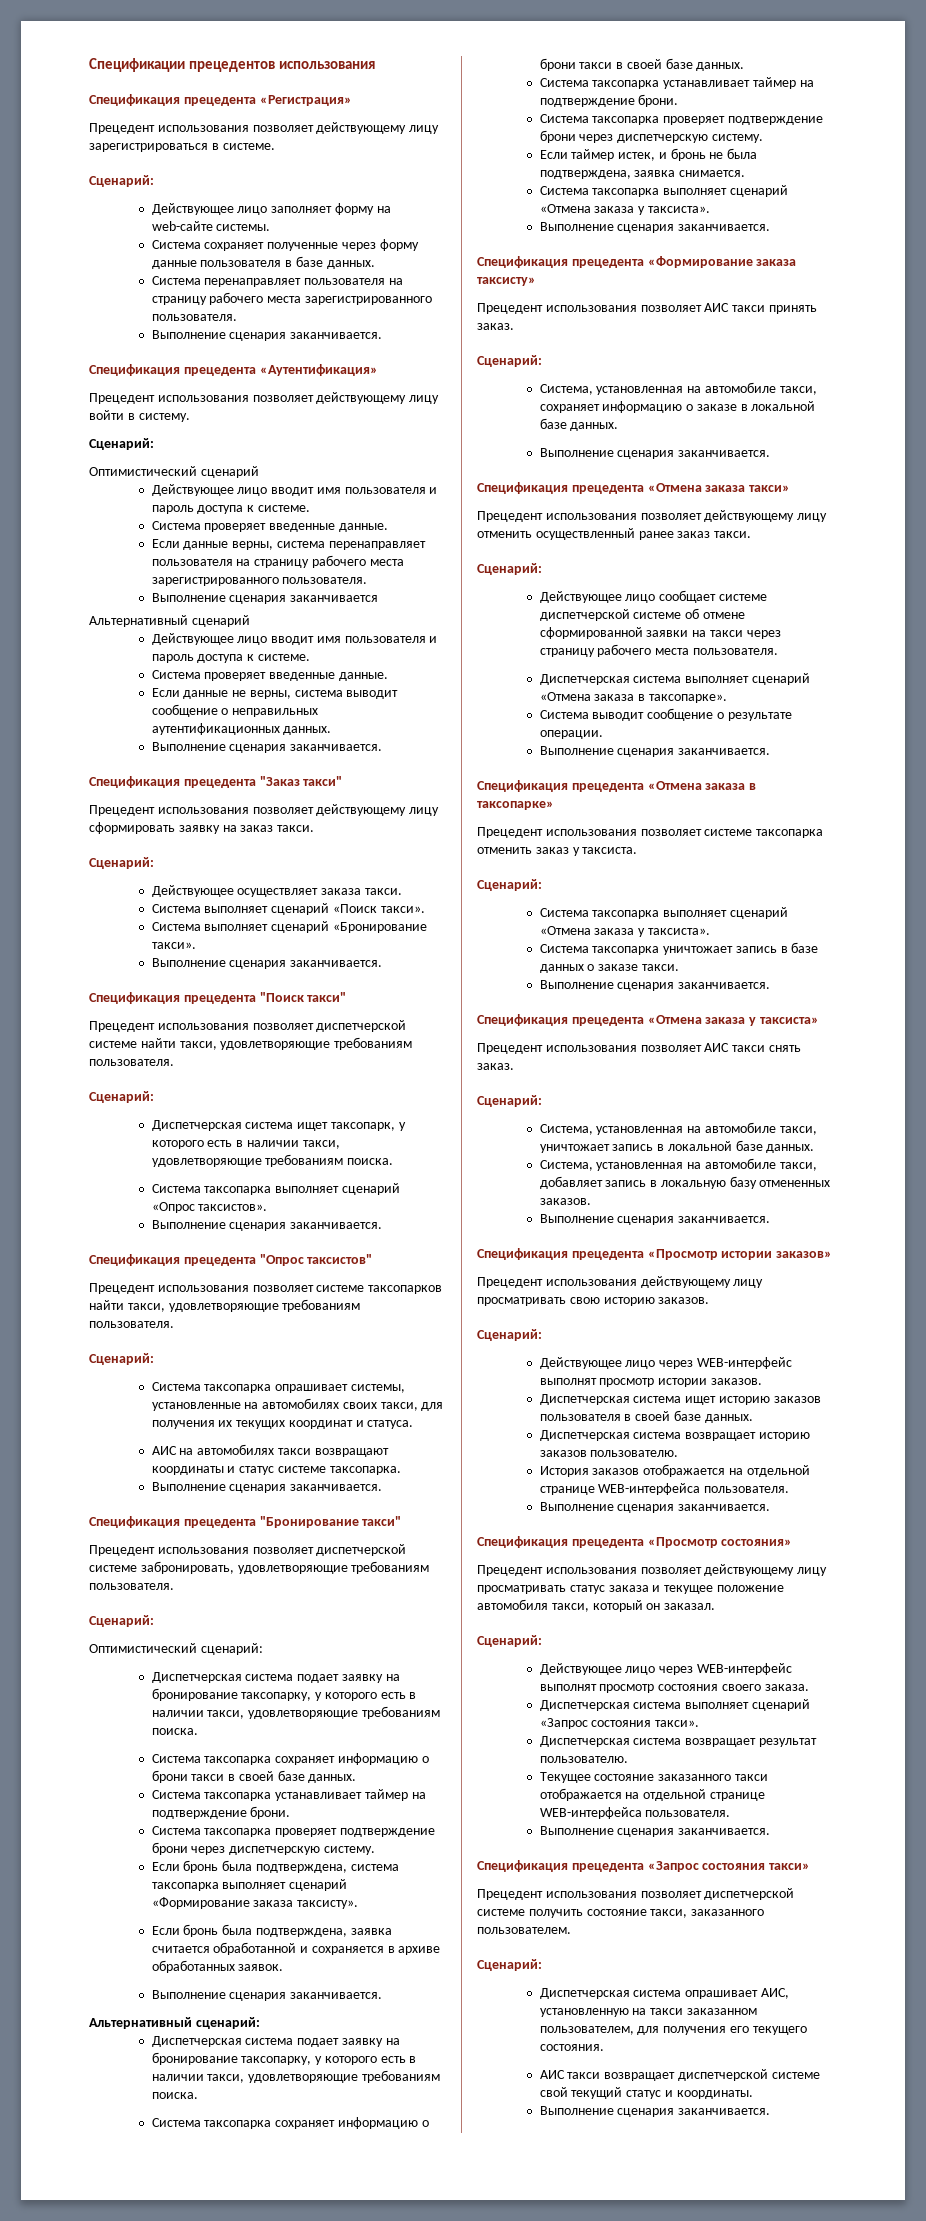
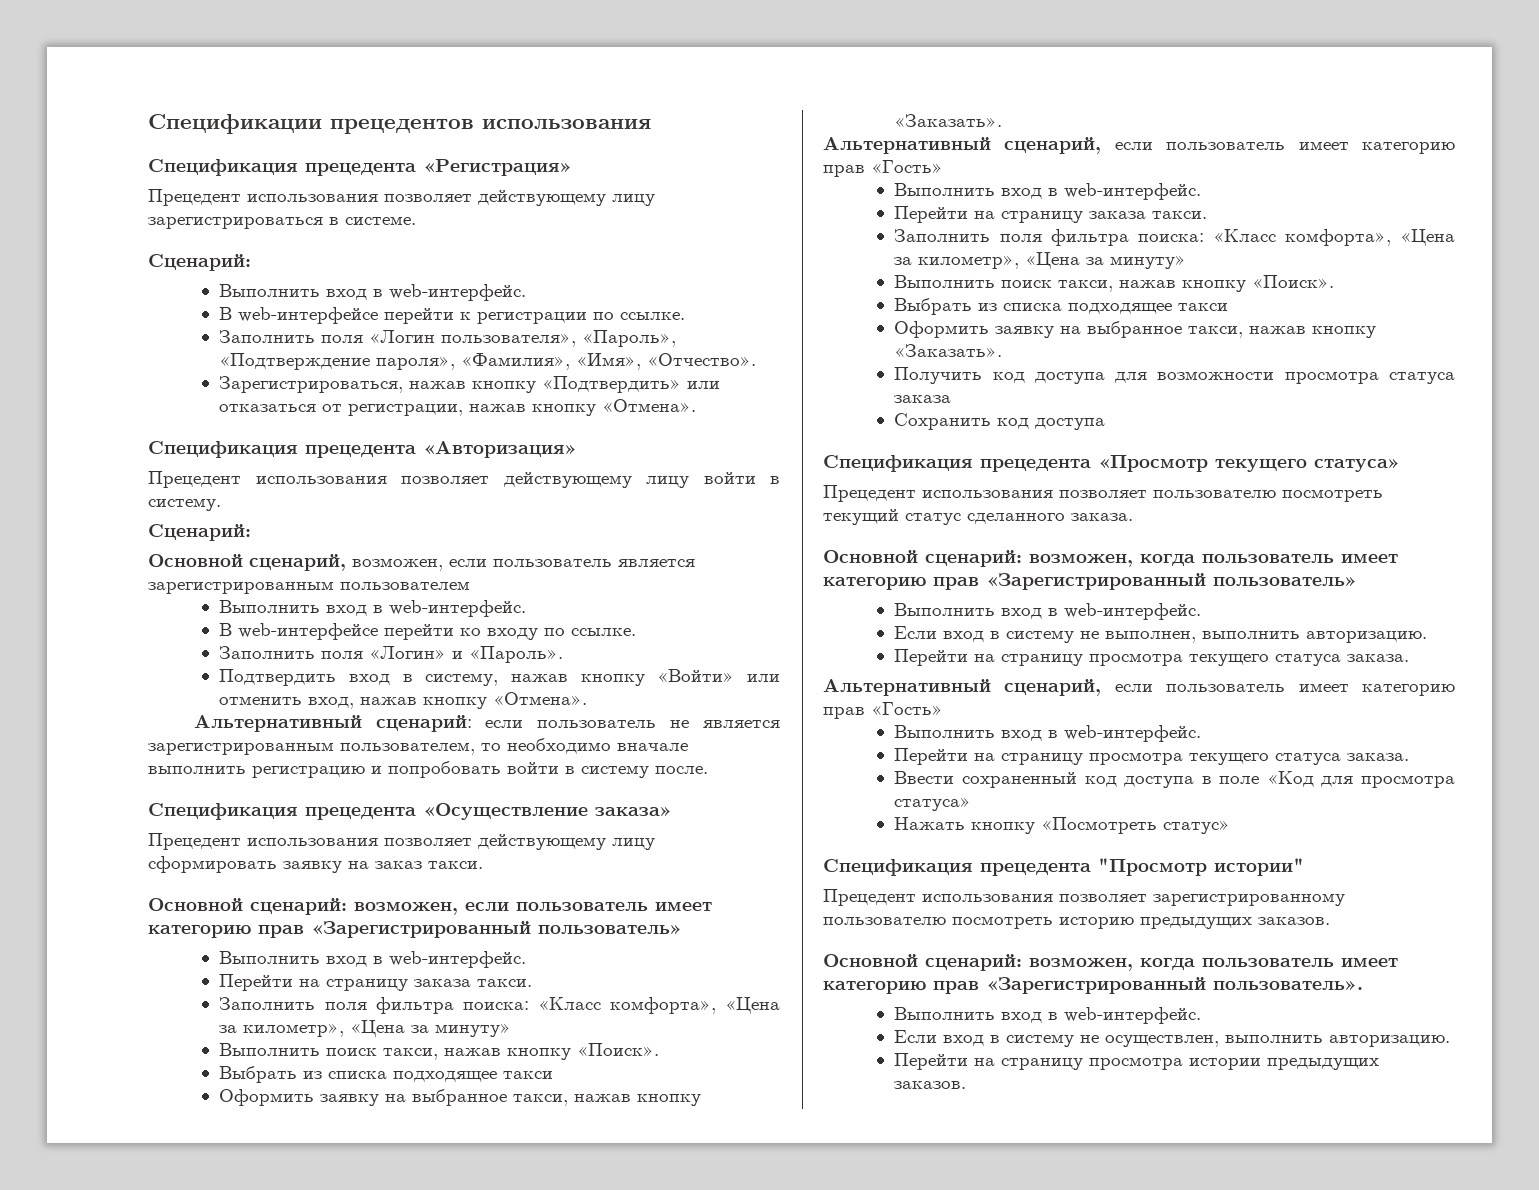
  Прецедент использования позволяет действующему лицу зарегистрироваться в системе.
  Сценарий:
- Действующее лицо заполняет форму на web-сайте системы.
- Система сохраняет полученные через форму данные пользователя в базе данных.
- Система перенаправляет пользователя на страницу рабочего места зарегистрированного пользователя.
- Выполнение сценария заканчивается.
- Спецификация прецедента «Аутентификация»
+ Выполнить вход в web-интерфейс.
+ В web-интерфейсе перейти к регистрации по ссылке.
+ Заполнить поля «Логин пользователя», «Пароль», «Подтверждение пароля», «Фамилия», «Имя», «Отчество».
+ Зарегистрироваться, нажав кнопку «Подтвердить» или отказаться от регистрации, нажав кнопку «Отмена».
+ Спецификация прецедента «Авторизация»
- Оптимистический сценарий
- Действующее лицо вводит имя пользователя и пароль доступа к системе.
- Система проверяет введенные данные.
- Если данные верны, система перенаправляет пользователя на страницу рабочего места зарегистрированного пользователя.
- Выполнение сценария заканчивается
- Альтернативный сценарий
- Действующее лицо вводит имя пользователя и пароль доступа к системе.
- Система проверяет введенные данные.
- Если данные не верны, система выводит сообщение о неправильных аутентификационных данных.
- Выполнение сценария заканчивается.
- Спецификация прецедента "Заказ такси"
+ Основной сценарий, возможен, если пользователь является зарегистрированным пользователем
+ Выполнить вход в web-интерфейс.
+ В web-интерфейсе перейти ко входу по ссылке.
+ Заполнить поля «Логин» и «Пароль».
+ Подтвердить вход в систему, нажав кнопку «Войти» или отменить вход, нажав кнопку «Отмена».
+ Альтернативный сценарий: если пользователь не является зарегистрированным пользователем, то необходимо вначале выполнить регистрацию и попробовать войти в систему после.
+ Спецификация прецедента «Осуществление заказа»
  Прецедент использования позволяет действующему лицу сформировать заявку на заказ такси.
- Сценарий:
- Действующее осуществляет заказа такси.
- Система выполняет сценарий «Поиск такси».
- Система выполняет сценарий «Бронирование такси».
- Выполнение сценария заканчивается.
- Спецификация прецедента "Поиск такси"
- Прецедент использования позволяет диспетчерской системе найти такси, удовлетворяющие требованиям пользователя.
- Сценарий:
- Диспетчерская система ищет таксопарк, у которого есть в наличии такси, удовлетворяющие требованиям поиска.
- Система таксопарка выполняет сценарий «Опрос таксистов».
- Выполнение сценария заканчивается.
- Спецификация прецедента "Опрос таксистов"
- Прецедент использования позволяет системе таксопарков найти такси, удовлетворяющие требованиям пользователя.
- Сценарий:
- Система таксопарка опрашивает системы, установленные на автомобилях своих такси, для получения их текущих координат и статуса.
- АИС на автомобилях такси возвращают координаты и статус системе таксопарка.
- Выполнение сценария заканчивается.
- Спецификация прецедента "Бронирование такси"
- Прецедент использования позволяет диспетчерской системе забронировать, удовлетворяющие требованиям пользователя.
- Сценарий:
- Оптимистический сценарий:
- Диспетчерская система подает заявку на бронирование таксопарку, у которого есть в наличии такси, удовлетворяющие требованиям поиска.
- Система таксопарка сохраняет информацию о брони такси в своей базе данных.
- Система таксопарка устанавливает таймер на подтверждение брони.
- Система таксопарка проверяет подтверждение брони через диспетчерскую систему.
- Если бронь была подтверждена, система таксопарка выполняет сценарий «Формирование заказа таксисту».
- Если бронь была подтверждена, заявка считается обработанной и сохраняется в архиве обработанных заявок.
- Выполнение сценария заканчивается.
- Альтернативный сценарий:
- Диспетчерская система подает заявку на бронирование таксопарку, у которого есть в наличии такси, удовлетворяющие требованиям поиска.
- Система таксопарка сохраняет информацию о брони такси в своей базе данных.
- Система таксопарка устанавливает таймер на подтверждение брони.
- Система таксопарка проверяет подтверждение брони через диспетчерскую систему.
- Если таймер истек, и бронь не была подтверждена, заявка снимается.
- Система таксопарка выполняет сценарий «Отмена заказа у таксиста».
- Выполнение сценария заканчивается.
- Спецификация прецедента «Формирование заказа таксисту»
- Прецедент использования позволяет АИС такси принять заказ.
- Сценарий:
- Система, установленная на автомобиле такси, сохраняет информацию о заказе в локальной базе данных.
- Выполнение сценария заканчивается.
- Спецификация прецедента «Отмена заказа такси»
- Прецедент использования позволяет действующему лицу отменить осуществленный ранее заказ такси.
- Сценарий:
- Действующее лицо сообщает системе диспетчерской системе об отмене сформированной заявки на такси через страницу рабочего места пользователя.
- Диспетчерская система выполняет сценарий «Отмена заказа в таксопарке».
- Система выводит сообщение о результате операции.
- Выполнение сценария заканчивается.
- Спецификация прецедента «Отмена заказа в таксопарке»
- Прецедент использования позволяет системе таксопарка отменить заказ у таксиста.
- Сценарий:
- Система таксопарка выполняет сценарий «Отмена заказа у таксиста».
- Система таксопарка уничтожает запись в базе данных о заказе такси.
- Выполнение сценария заканчивается.
- Спецификация прецедента «Отмена заказа у таксиста»
- Прецедент использования позволяет АИС такси снять заказ.
- Сценарий:
- Система, установленная на автомобиле такси, уничтожает запись в локальной базе данных.
- Система, установленная на автомобиле такси, добавляет запись в локальную базу отмененных заказов.
- Выполнение сценария заканчивается.
- Спецификация прецедента «Просмотр истории заказов»
- Прецедент использования действующему лицу просматривать свою историю заказов.
- Сценарий:
- Действующее лицо через WEB-интерфейс выполнят просмотр истории заказов.
- Диспетчерская система ищет историю заказов пользователя в своей базе данных.
- Диспетчерская система возвращает историю заказов пользователю.
- История заказов отображается на отдельной странице WEB-интерфейса пользователя.
- Выполнение сценария заканчивается.
- Спецификация прецедента «Просмотр состояния»
- Прецедент использования позволяет действующему лицу просматривать статус заказа и текущее положение автомобиля такси, который он заказал.
- Сценарий:
- Действующее лицо через WEB-интерфейс выполнят просмотр состояния своего заказа.
- Диспетчерская система выполняет сценарий «Запрос состояния такси».
- Диспетчерская система возвращает результат пользователю.
- Текущее состояние заказанного такси отображается на отдельной странице WEB-интерфейса пользователя.
- Выполнение сценария заканчивается.
- Спецификация прецедента «Запрос состояния такси»
- Прецедент использования позволяет диспетчерской системе получить состояние такси, заказанного пользователем.
- Сценарий:
- Диспетчерская система опрашивает АИС, установленную на такси заказанном пользователем, для получения его текущего состояния.
- АИС такси возвращает диспетчерской системе свой текущий статус и координаты.
- Выполнение сценария заканчивается.
+ Основной сценарий: возможен, если пользователь имеет категорию прав «Зарегистрированный пользователь»
+ Выполнить вход в web-интерфейс.
+ Перейти на страницу заказа такси.
+ Заполнить поля фильтра поиска: «Класс комфорта», «Цена за километр», «Цена за минуту»
+ Выполнить поиск такси, нажав кнопку «Поиск».
+ Выбрать из списка подходящее такси
+ Оформить заявку на выбранное такси, нажав кнопку «Заказать».
+ Альтернативный сценарий, если пользователь имеет категорию прав «Гость»
+ Выполнить вход в web-интерфейс.
+ Перейти на страницу заказа такси.
+ Заполнить поля фильтра поиска: «Класс комфорта», «Цена за километр», «Цена за минуту»
+ Выполнить поиск такси, нажав кнопку «Поиск».
+ Выбрать из списка подходящее такси
+ Оформить заявку на выбранное такси, нажав кнопку «Заказать».
+ Получить код доступа для возможности просмотра статуса заказа
+ Сохранить код доступа
+ Спецификация прецедента «Просмотр текущего статуса»
+ Прецедент использования позволяет пользователю посмотреть текущий статус сделанного заказа.
+ Основной сценарий: возможен, когда пользователь имеет категорию прав «Зарегистрированный пользователь»
+ Выполнить вход в web-интерфейс.
+ Если вход в систему не выполнен, выполнить авторизацию.
+ Перейти на страницу просмотра текущего статуса заказа.
+ Альтернативный сценарий, если пользователь имеет категорию прав «Гость»
+ Выполнить вход в web-интерфейс.
+ Перейти на страницу просмотра текущего статуса заказа.
+ Ввести сохраненный код доступа в поле «Код для просмотра статуса»
+ Нажать кнопку «Посмотреть статус»
+ Спецификация прецедента "Просмотр истории"
+ Прецедент использования позволяет зарегистрированному пользователю посмотреть историю предыдущих заказов.
+ Основной сценарий: возможен, когда пользователь имеет категорию прав «Зарегистрированный пользователь».
+ Выполнить вход в web-интерфейс.
+ Если вход в систему не осуществлен, выполнить авторизацию.
+ Перейти на страницу просмотра истории предыдущих заказов.

